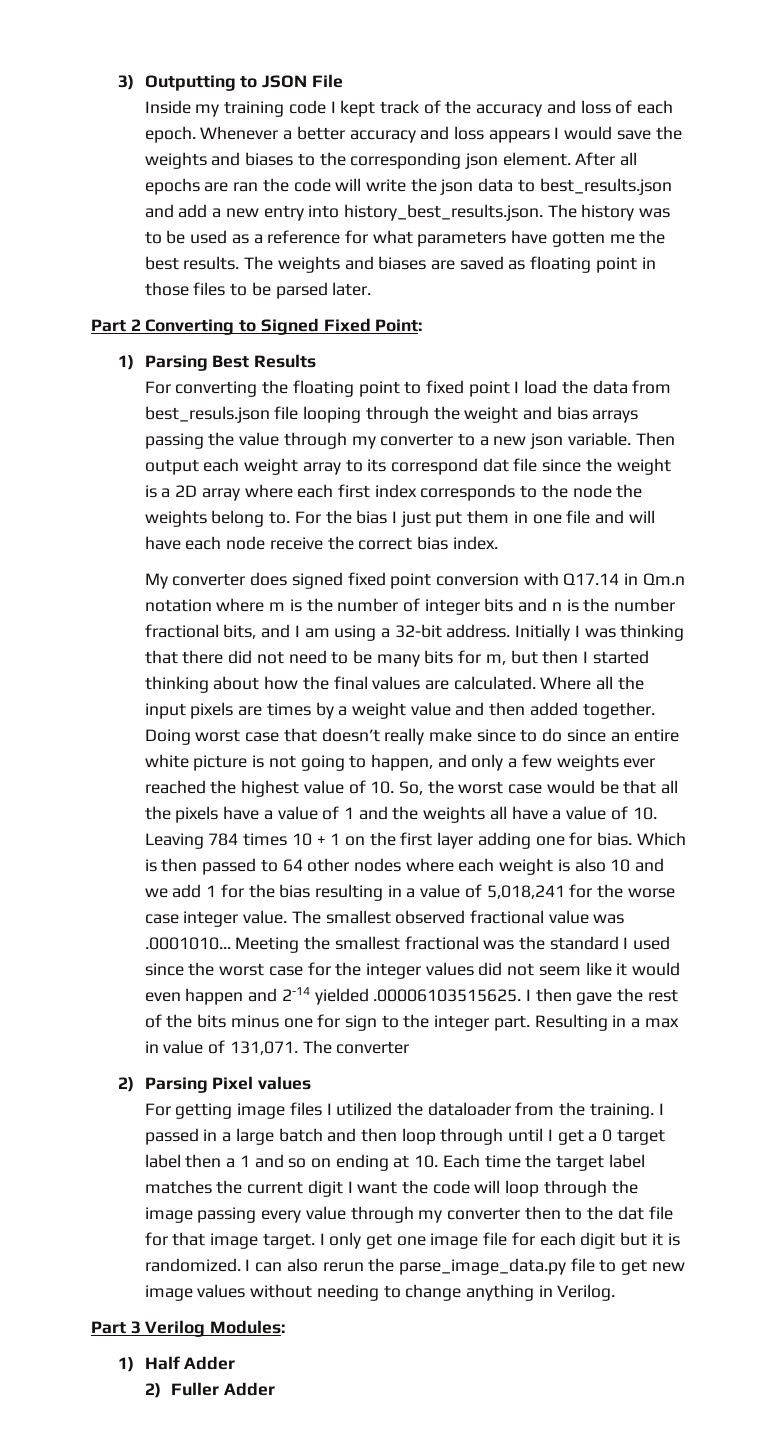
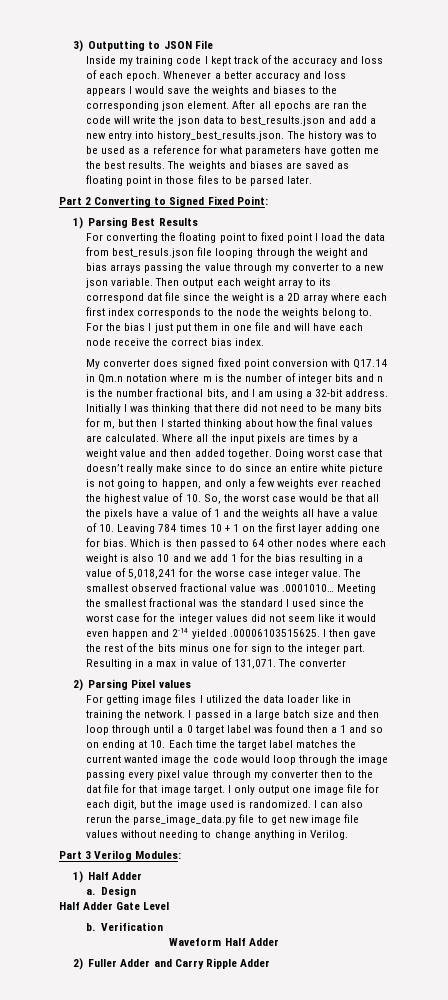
- For getting image files I utilized the dataloader from the training.
+ For getting image files I utilized the data loader like in training the network.
- I passed in a large batch and then loop through until I get a 0 target label then a 1 and so on ending at 10. Each time the target label matches the current digit I want the code will loop through the image passing every value through my converter then to the dat file for that image target.
+ I passed in a large batch size and then loop through until a 0 target label was found then a 1 and so on ending at 10. Each time the target label matches the current wanted image the code would loop through the image passing every pixel value through my converter then to the dat file for that image target.
- I only get one image file for each digit but it is randomized.
+ I only output one image file for each digit, but the image used is randomized.
- I can also rerun the parse_image_data.py file to get new image values without needing to change anything in Verilog.
+ I can also rerun the parse_image_data.py file to get new image file values without needing to change anything in Verilog.
- 2) Fuller Adder
+ a. Design
+ Half Adder Gate Level
+ b. Verification
+ Waveform Half Adder
+ 2) Fuller Adder and Carry Ripple Adder

